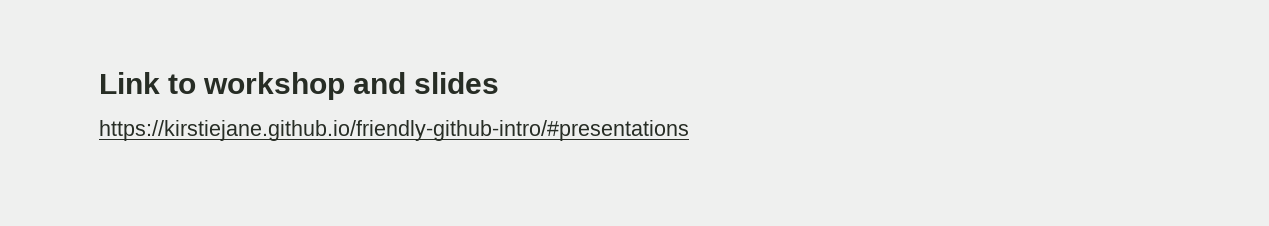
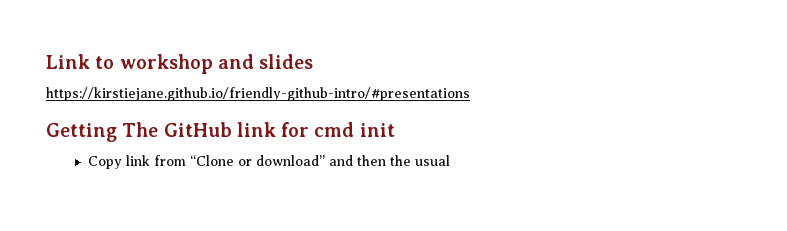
+ Getting The GitHub link for cmd init
+ Copy link from “Clone or download” and then the usual

